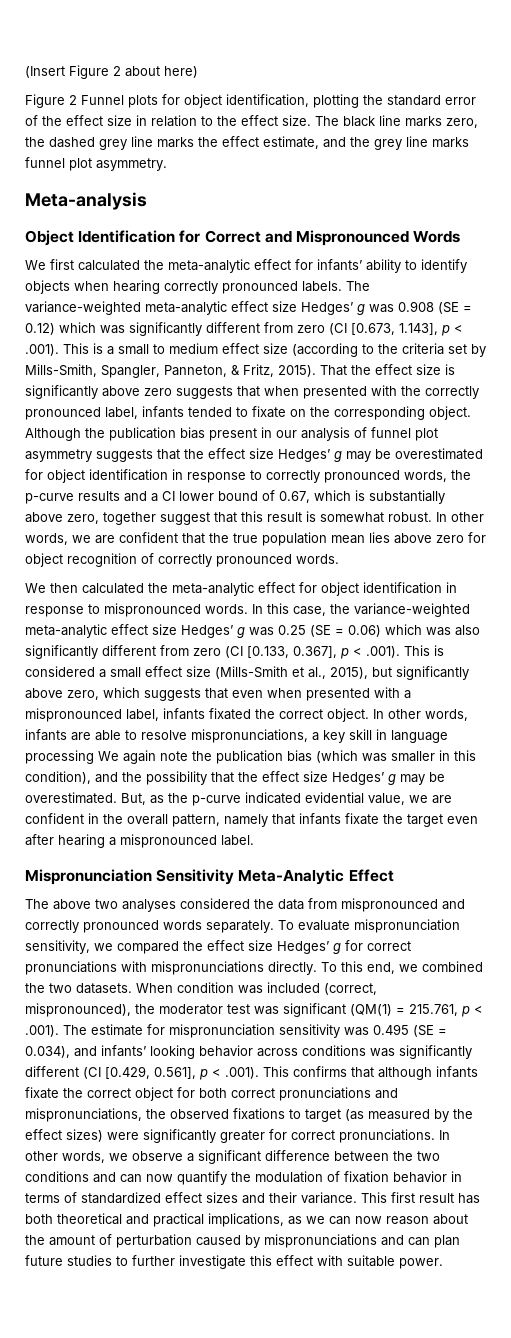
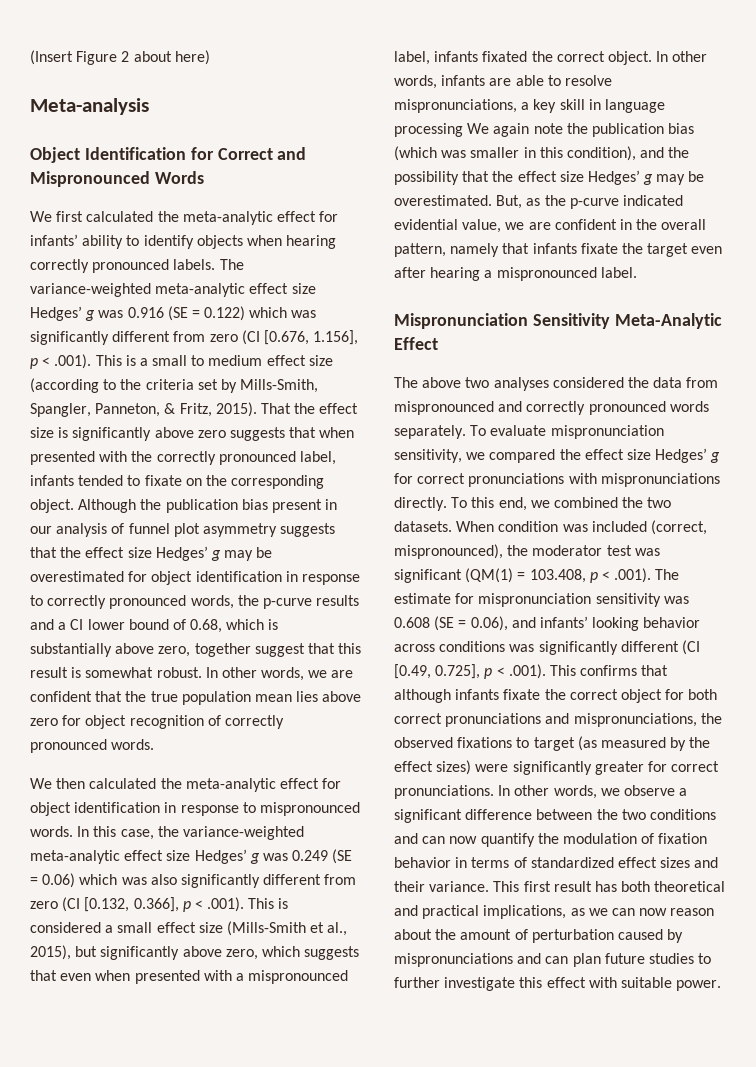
- Figure 2 Funnel plots for object identification, plotting the standard error of the effect size in relation to the effect size. The black line marks zero, the dashed grey line marks the effect estimate, and the grey line marks funnel plot asymmetry.
- The variance-weighted meta-analytic effect size Hedges’ g was 0.908 (SE = 0.12) which was significantly different from zero (CI [0.673, 1.143], p < .001). This is a small to medium effect size (according to the criteria set by Mills-Smith, Spangler, Panneton, & Fritz, 2015).
+ The variance-weighted meta-analytic effect size Hedges’ g was 0.916 (SE = 0.122) which was significantly different from zero (CI [0.676, 1.156], p < .001). This is a small to medium effect size (according to the criteria set by Mills-Smith, Spangler, Panneton, & Fritz, 2015).
- Although the publication bias present in our analysis of funnel plot asymmetry suggests that the effect size Hedges’ g may be overestimated for object identification in response to correctly pronounced words, the p-curve results and a CI lower bound of 0.67, which is substantially above zero, together suggest that this result is somewhat robust.
+ Although the publication bias present in our analysis of funnel plot asymmetry suggests that the effect size Hedges’ g may be overestimated for object identification in response to correctly pronounced words, the p-curve results and a CI lower bound of 0.68, which is substantially above zero, together suggest that this result is somewhat robust.
- In this case, the variance-weighted meta-analytic effect size Hedges’ g was 0.25 (SE = 0.06) which was also significantly different from zero (CI [0.133, 0.367], p < .001). This is considered a small effect size (Mills-Smith et al., 2015), but significantly above zero, which suggests that even when presented with a mispronounced label, infants fixated the correct object.
+ In this case, the variance-weighted meta-analytic effect size Hedges’ g was 0.249 (SE = 0.06) which was also significantly different from zero (CI [0.132, 0.366], p < .001). This is considered a small effect size (Mills-Smith et al., 2015), but significantly above zero, which suggests that even when presented with a mispronounced label, infants fixated the correct object.
- When condition was included (correct, mispronounced), the moderator test was significant (QM(1) = 215.761, p < .001). The estimate for mispronunciation sensitivity was 0.495 (SE = 0.034), and infants’ looking behavior across conditions was significantly different (CI [0.429, 0.561], p < .001). This confirms that although infants fixate the correct object for both correct pronunciations and mispronunciations, the observed fixations to target (as measured by the effect sizes) were significantly greater for correct pronunciations.
+ When condition was included (correct, mispronounced), the moderator test was significant (QM(1) = 103.408, p < .001). The estimate for mispronunciation sensitivity was 0.608 (SE = 0.06), and infants’ looking behavior across conditions was significantly different (CI [0.49, 0.725], p < .001). This confirms that although infants fixate the correct object for both correct pronunciations and mispronunciations, the observed fixations to target (as measured by the effect sizes) were significantly greater for correct pronunciations.

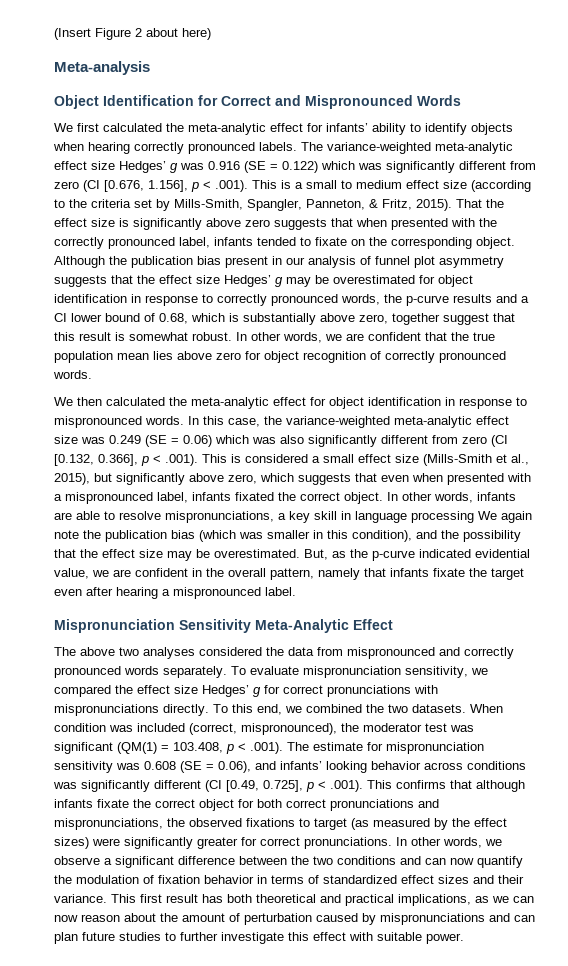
- In this case, the variance-weighted meta-analytic effect size Hedges’ g was 0.249 (SE = 0.06) which was also significantly different from zero (CI [0.132, 0.366], p < .001). This is considered a small effect size (Mills-Smith et al., 2015), but significantly above zero, which suggests that even when presented with a mispronounced label, infants fixated the correct object.
+ In this case, the variance-weighted meta-analytic effect size was 0.249 (SE = 0.06) which was also significantly different from zero (CI [0.132, 0.366], p < .001). This is considered a small effect size (Mills-Smith et al., 2015), but significantly above zero, which suggests that even when presented with a mispronounced label, infants fixated the correct object.
- In other words, infants are able to resolve mispronunciations, a key skill in language processing We again note the publication bias (which was smaller in this condition), and the possibility that the effect size Hedges’ g may be overestimated.
+ In other words, infants are able to resolve mispronunciations, a key skill in language processing We again note the publication bias (which was smaller in this condition), and the possibility that the effect size may be overestimated.

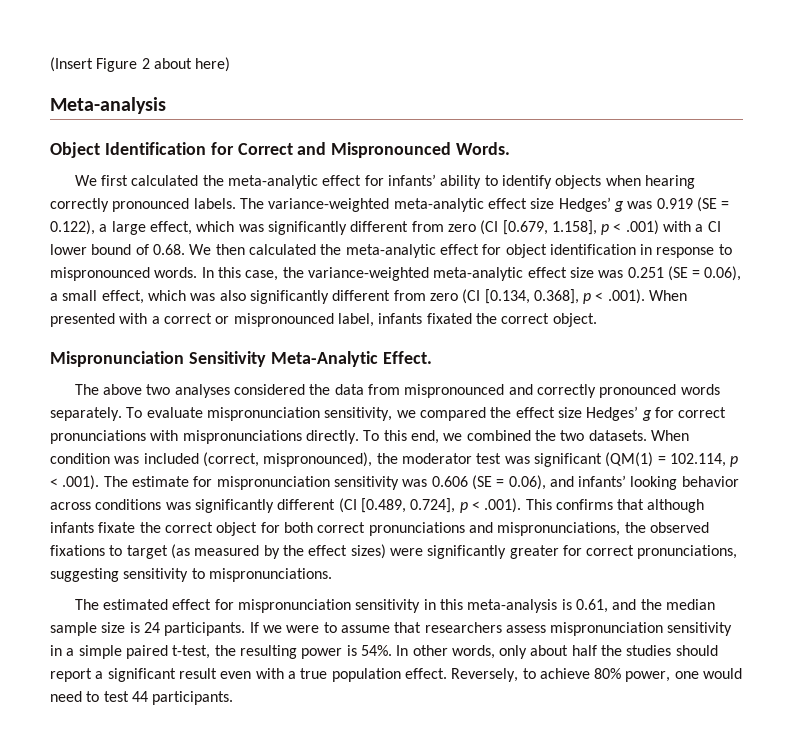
- Object Identification for Correct and Mispronounced Words
+ Object Identification for Correct and Mispronounced Words.
- The variance-weighted meta-analytic effect size Hedges’ g was 0.916 (SE = 0.122) which was significantly different from zero (CI [0.676, 1.156], p < .001). This is a small to medium effect size (according to the criteria set by Mills-Smith, Spangler, Panneton, & Fritz, 2015). That the effect size is significantly above zero suggests that when presented with the correctly pronounced label, infants tended to fixate on the corresponding object. Although the publication bias present in our analysis of funnel plot asymmetry suggests that the effect size Hedges’ g may be overestimated for object identification in response to correctly pronounced words, the p-curve results and a CI lower bound of 0.68, which is substantially above zero, together suggest that this result is somewhat robust. In other words, we are confident that the true population mean lies above zero for object recognition of correctly pronounced words.
- We then calculated the meta-analytic effect for object identification in response to mispronounced words.
+ The variance-weighted meta-analytic effect size Hedges’ g was 0.919 (SE = 0.122), a large effect, which was significantly different from zero (CI [0.679, 1.158], p < .001) with a CI lower bound of 0.68. We then calculated the meta-analytic effect for object identification in response to mispronounced words.
- In this case, the variance-weighted meta-analytic effect size was 0.249 (SE = 0.06) which was also significantly different from zero (CI [0.132, 0.366], p < .001). This is considered a small effect size (Mills-Smith et al., 2015), but significantly above zero, which suggests that even when presented with a mispronounced label, infants fixated the correct object. In other words, infants are able to resolve mispronunciations, a key skill in language processing We again note the publication bias (which was smaller in this condition), and the possibility that the effect size may be overestimated. But, as the p-curve indicated evidential value, we are confident in the overall pattern, namely that infants fixate the target even after hearing a mispronounced label.
+ In this case, the variance-weighted meta-analytic effect size was 0.251 (SE = 0.06), a small effect, which was also significantly different from zero (CI [0.134, 0.368], p < .001). When presented with a correct or mispronounced label, infants fixated the correct object.
- Mispronunciation Sensitivity Meta-Analytic Effect
+ Mispronunciation Sensitivity Meta-Analytic Effect.
- When condition was included (correct, mispronounced), the moderator test was significant (QM(1) = 103.408, p < .001). The estimate for mispronunciation sensitivity was 0.608 (SE = 0.06), and infants’ looking behavior across conditions was significantly different (CI [0.49, 0.725], p < .001). This confirms that although infants fixate the correct object for both correct pronunciations and mispronunciations, the observed fixations to target (as measured by the effect sizes) were significantly greater for correct pronunciations. In other words, we observe a significant difference between the two conditions and can now quantify the modulation of fixation behavior in terms of standardized effect sizes and their variance. This first result has both theoretical and practical implications, as we can now reason about the amount of perturbation caused by mispronunciations and can plan future studies to further investigate this effect with suitable power.
+ When condition was included (correct, mispronounced), the moderator test was significant (QM(1) = 102.114, p < .001). The estimate for mispronunciation sensitivity was 0.606 (SE = 0.06), and infants’ looking behavior across conditions was significantly different (CI [0.489, 0.724], p < .001). This confirms that although infants fixate the correct object for both correct pronunciations and mispronunciations, the observed fixations to target (as measured by the effect sizes) were significantly greater for correct pronunciations, suggesting sensitivity to mispronunciations.
+ The estimated effect for mispronunciation sensitivity in this meta-analysis is 0.61, and the median sample size is 24 participants. If we were to assume that researchers assess mispronunciation sensitivity in a simple paired t-test, the resulting power is 54%. In other words, only about half the studies should report a significant result even with a true population effect. Reversely, to achieve 80% power, one would need to test 44 participants.

